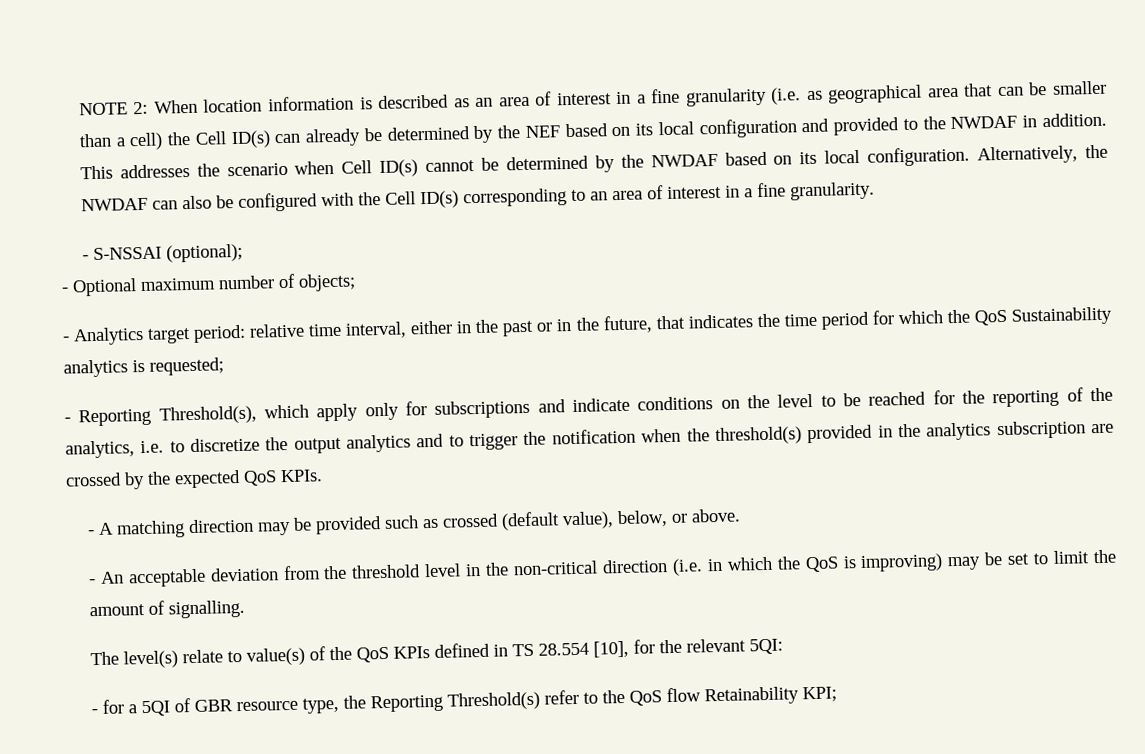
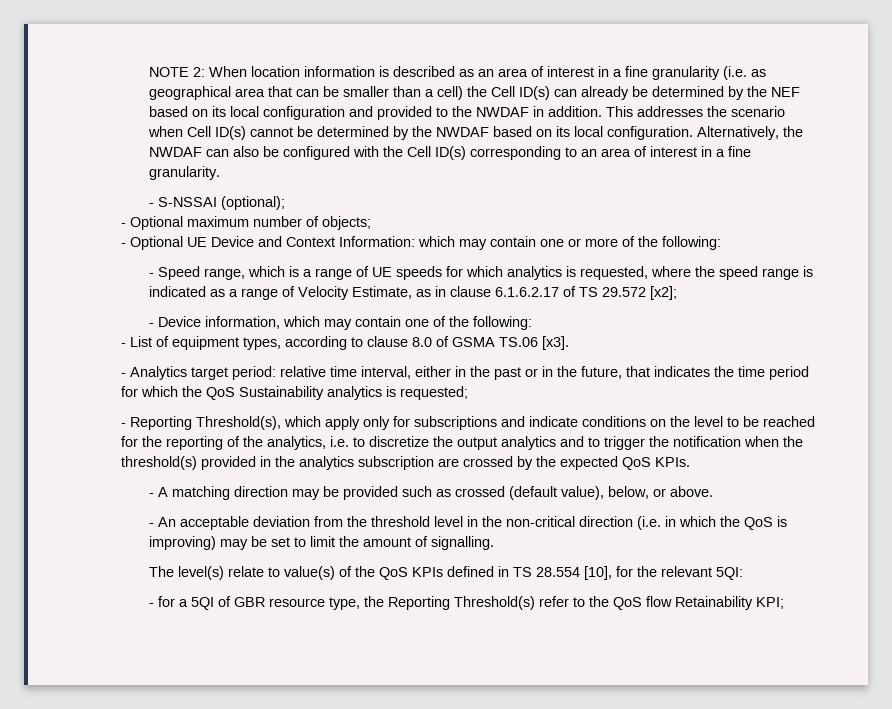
+ - Optional UE Device and Context Information: which may contain one or more of the following:
+ - Speed range, which is a range of UE speeds for which analytics is requested, where the speed range is indicated as a range of Velocity Estimate, as in clause 6.1.6.2.17 of TS 29.572 [x2];
+ - Device information, which may contain one of the following:
+ - List of equipment types, according to clause 8.0 of GSMA TS.06 [x3].

